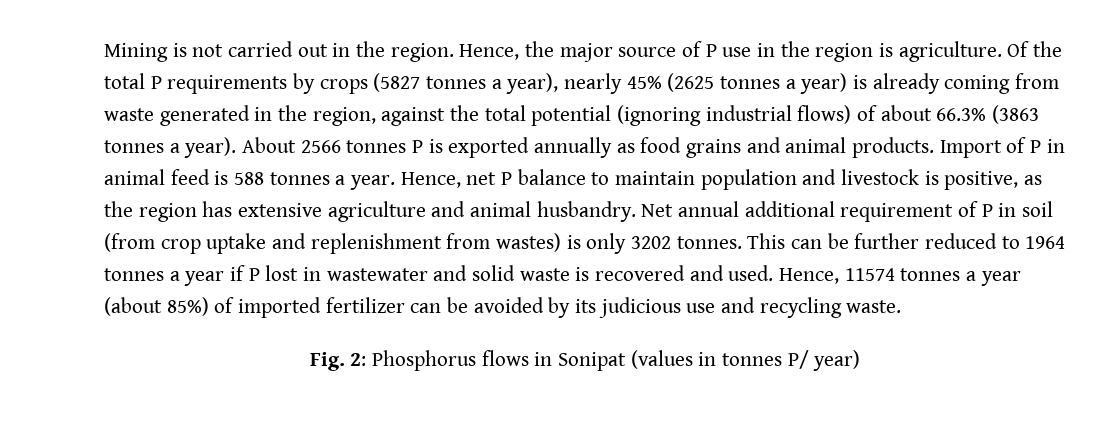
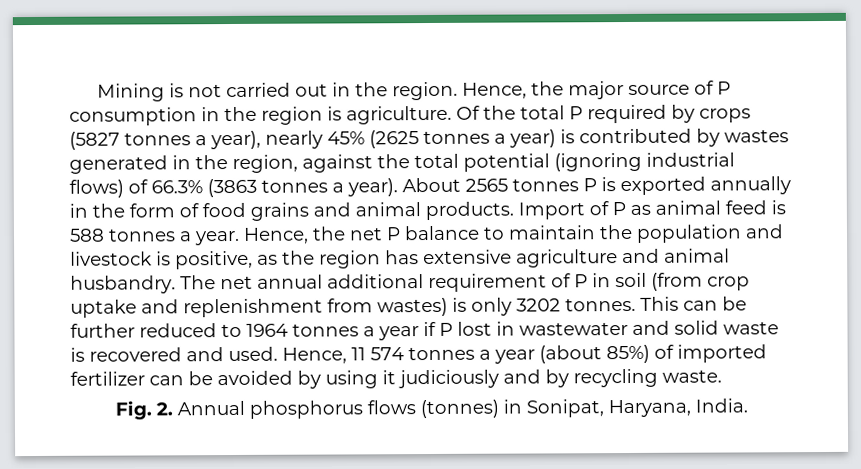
- Hence, the major source of P use in the region is agriculture.
+ Hence, the major source of P consumption in the region is agriculture.
- Of the total P requirements by crops (5827 tonnes a year), nearly 45% (2625 tonnes a year) is already coming from waste generated in the region, against the total potential (ignoring industrial flows) of about 66.3% (3863 tonnes a year).
+ Of the total P required by crops (5827 tonnes a year), nearly 45% (2625 tonnes a year) is contributed by wastes generated in the region, against the total potential (ignoring industrial flows) of 66.3% (3863 tonnes a year).
- About 2566 tonnes P is exported annually as food grains and animal products.
+ About 2565 tonnes P is exported annually in the form of food grains and animal products.
- Import of P in animal feed is 588 tonnes a year.
+ Import of P as animal feed is 588 tonnes a year.
- Hence, net P balance to maintain population and livestock is positive, as the region has extensive agriculture and animal husbandry.
+ Hence, the net P balance to maintain the population and livestock is positive, as the region has extensive agriculture and animal husbandry.
- Net annual additional requirement of P in soil (from crop uptake and replenishment from wastes) is only 3202 tonnes.
+ The net annual additional requirement of P in soil (from crop uptake and replenishment from wastes) is only 3202 tonnes.
- Hence, 11574 tonnes a year (about 85%) of imported fertilizer can be avoided by its judicious use and recycling waste.
- Fig. 2: Phosphorus flows in Sonipat (values in tonnes P/ year)
+ Hence, 11 574 tonnes a year (about 85%) of imported fertilizer can be avoided by using it judiciously and by recycling waste.
+ Fig. 2. Annual phosphorus flows (tonnes) in Sonipat, Haryana, India.

